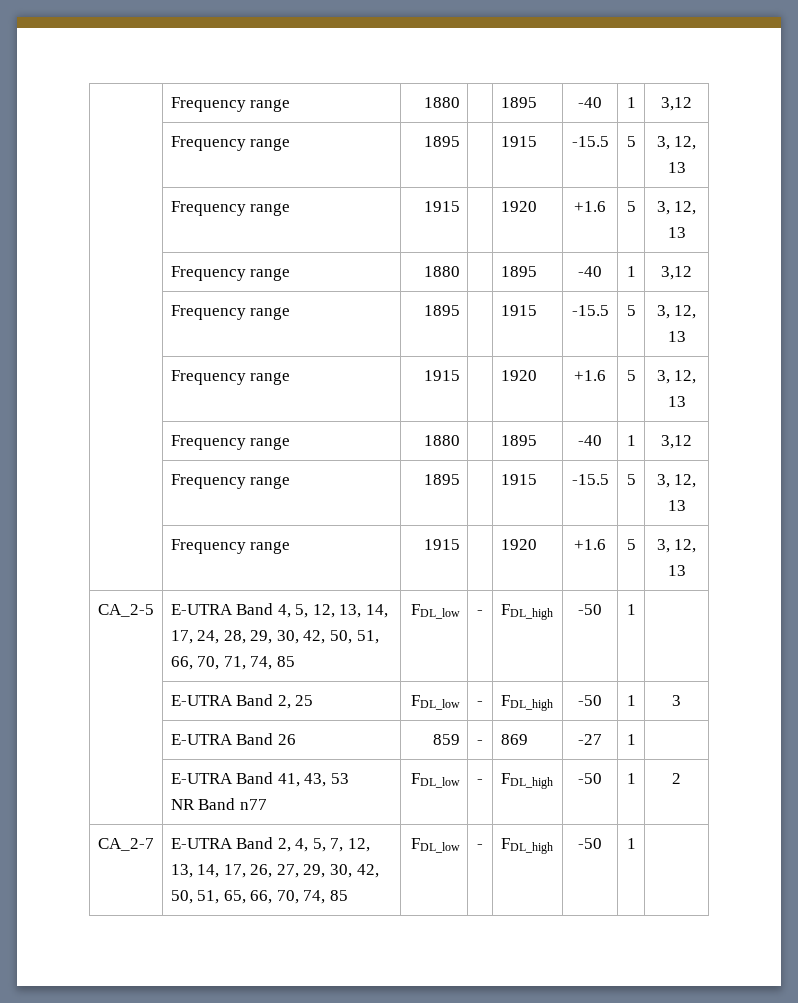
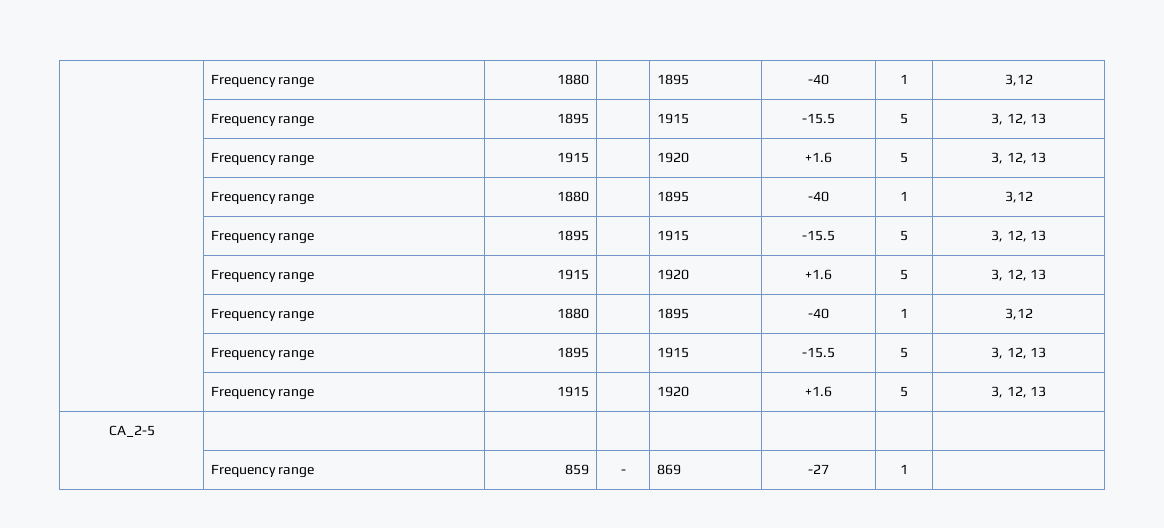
- CA_2-5 | E-UTRA Band 4, 5, 12, 13, 14, 17, 24, 28, 29, 30, 42, 50, 51, 66, 70, 71, 74, 85 | FDL_low | - | FDL_high | -50 | 1 |
- | E-UTRA Band 2, 25 | FDL_low | - | FDL_high | -50 | 1 | 3
- | E-UTRA Band 26 | 859 | - | 869 | -27 | 1 |
+ CA_2-5 | | | | | | |
+ | Frequency range | 859 | - | 869 | -27 | 1 |
- | E-UTRA Band 41, 43, 53
- NR Band n77 | FDL_low | - | FDL_high | -50 | 1 | 2
- CA_2-7 | E-UTRA Band 2, 4, 5, 7, 12, 13, 14, 17, 26, 27, 29, 30, 42, 50, 51, 65, 66, 70, 74, 85 | FDL_low | - | FDL_high | -50 | 1 |

